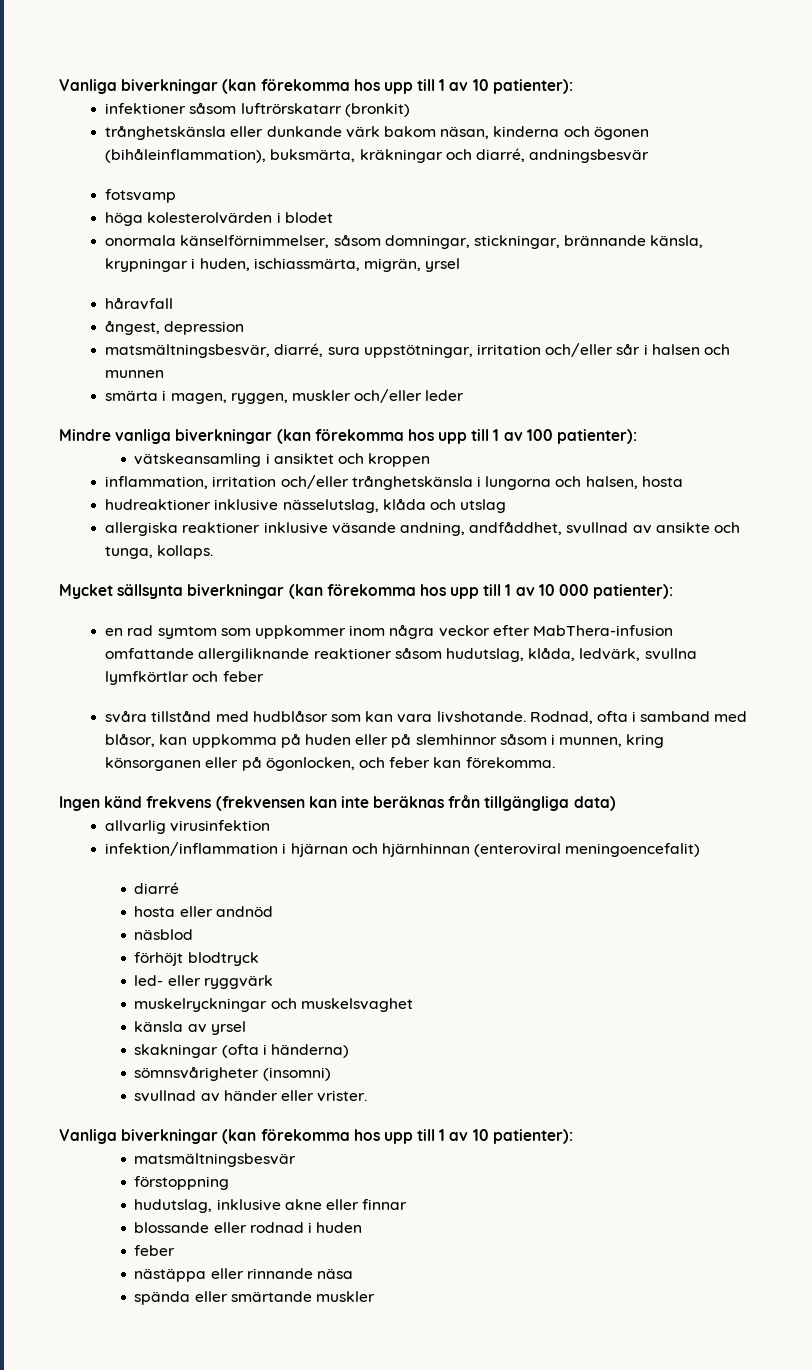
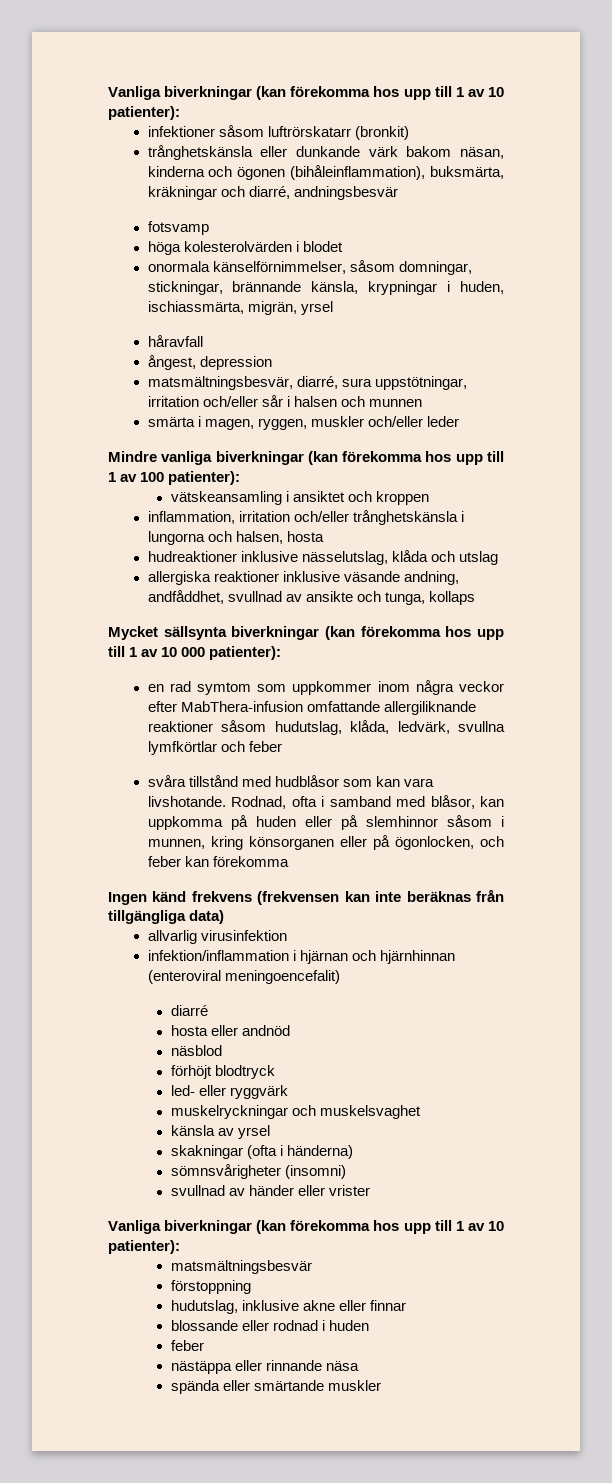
- allergiska reaktioner inklusive väsande andning, andfåddhet, svullnad av ansikte och tunga, kollaps.
+ allergiska reaktioner inklusive väsande andning, andfåddhet, svullnad av ansikte och tunga, kollaps
- Rodnad, ofta i samband med blåsor, kan uppkomma på huden eller på slemhinnor såsom i munnen, kring könsorganen eller på ögonlocken, och feber kan förekomma.
+ Rodnad, ofta i samband med blåsor, kan uppkomma på huden eller på slemhinnor såsom i munnen, kring könsorganen eller på ögonlocken, och feber kan förekomma
- svullnad av händer eller vrister.
+ svullnad av händer eller vrister

